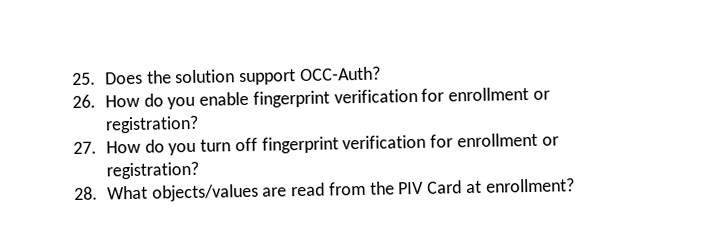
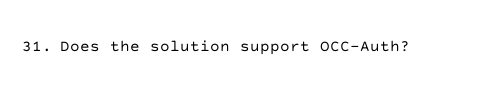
- 25. Does the solution support OCC-Auth?
+ 31. Does the solution support OCC-Auth?
- 26. How do you enable fingerprint verification for enrollment or registration?
- 27. How do you turn off fingerprint verification for enrollment or registration?
- 28. What objects/values are read from the PIV Card at enrollment?

